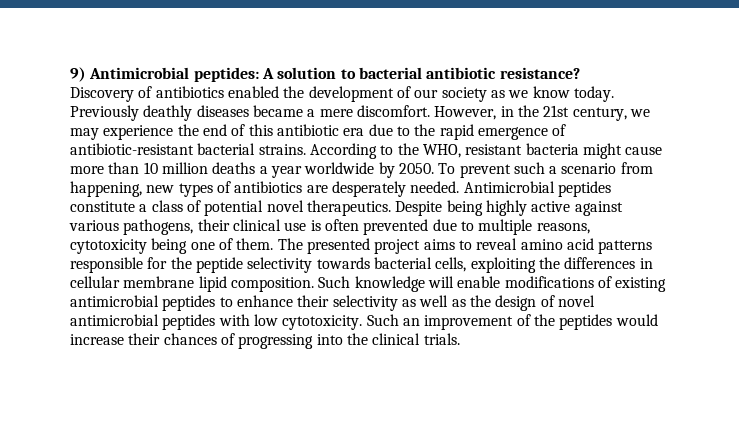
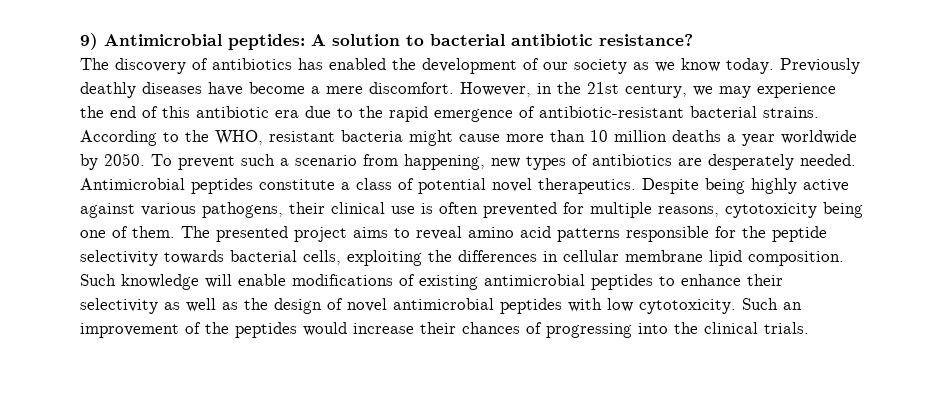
- Discovery of antibiotics enabled the development of our society as we know today.
+ The discovery of antibiotics has enabled the development of our society as we know today.
- Previously deathly diseases became a mere discomfort.
+ Previously deathly diseases have become a mere discomfort.
- Despite being highly active against various pathogens, their clinical use is often prevented due to multiple reasons, cytotoxicity being one of them.
+ Despite being highly active against various pathogens, their clinical use is often prevented for multiple reasons, cytotoxicity being one of them.

